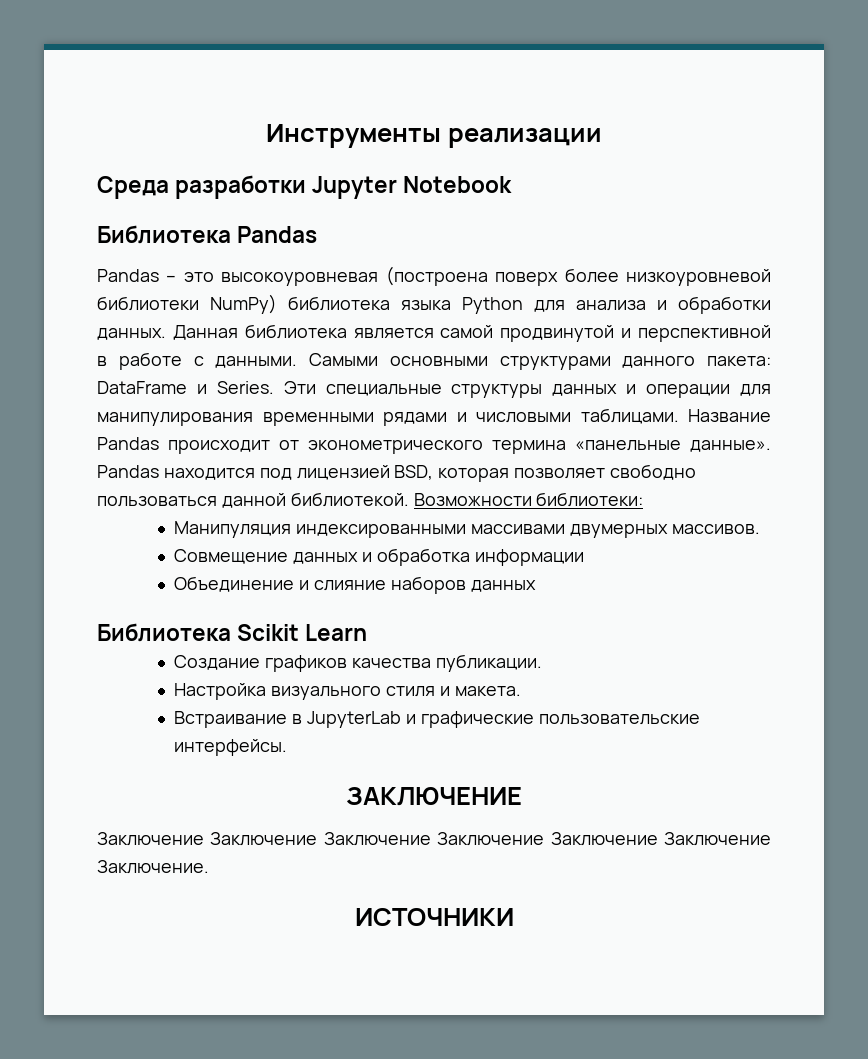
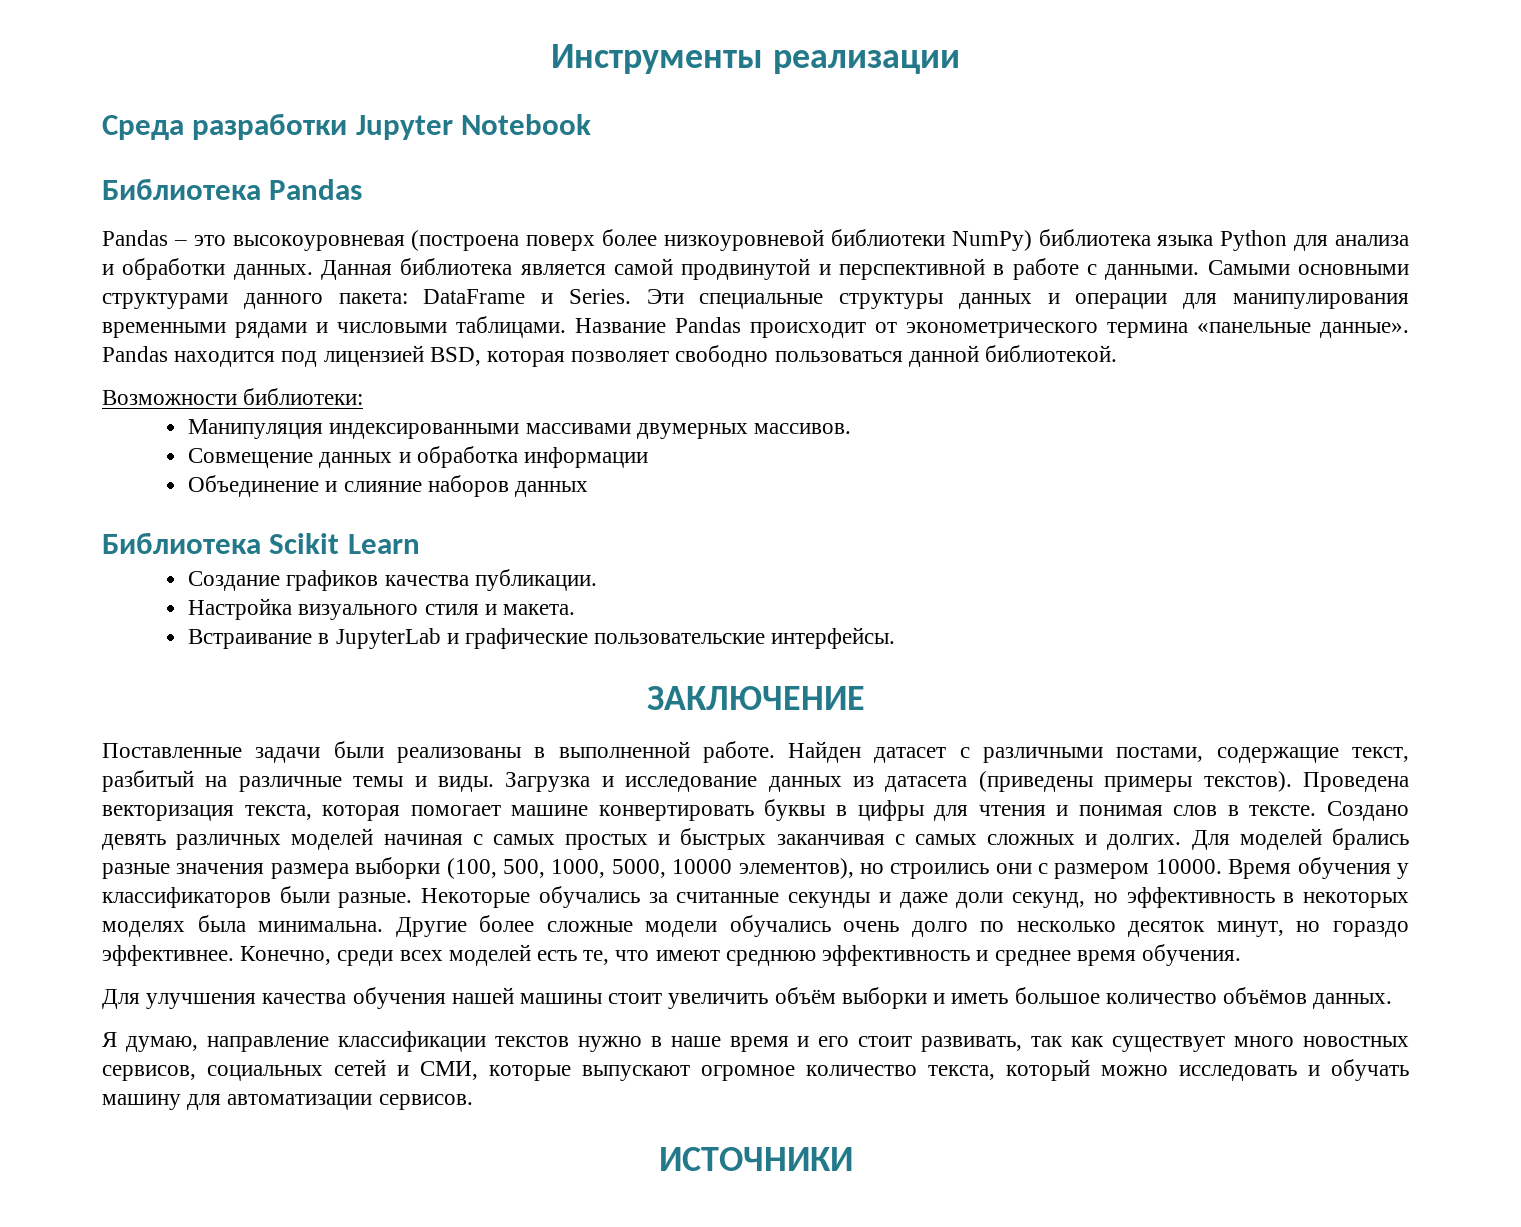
- Pandas находится под лицензией BSD, которая позволяет свободно пользоваться данной библиотекой. Возможности библиотеки:
+ Pandas находится под лицензией BSD, которая позволяет свободно пользоваться данной библиотекой.
+ Возможности библиотеки:
- Заключение Заключение Заключение Заключение Заключение Заключение Заключение.
+ Поставленные задачи были реализованы в выполненной работе. Найден датасет с различными постами, содержащие текст, разбитый на различные темы и виды. Загрузка и исследование данных из датасета (приведены примеры текстов). Проведена векторизация текста, которая помогает машине конвертировать буквы в цифры для чтения и понимая слов в тексте. Создано девять различных моделей начиная с самых простых и быстрых заканчивая с самых сложных и долгих. Для моделей брались разные значения размера выборки (100, 500, 1000, 5000, 10000 элементов), но строились они с размером 10000. Время обучения у классификаторов были разные. Некоторые обучались за считанные секунды и даже доли секунд, но эффективность в некоторых моделях была минимальна. Другие более сложные модели обучались очень долго по несколько десяток минут, но гораздо эффективнее. Конечно, среди всех моделей есть те, что имеют среднюю эффективность и среднее время обучения.
+ Для улучшения качества обучения нашей машины стоит увеличить объём выборки и иметь большое количество объёмов данных.
+ Я думаю, направление классификации текстов нужно в наше время и его стоит развивать, так как существует много новостных сервисов, социальных сетей и СМИ, которые выпускают огромное количество текста, который можно исследовать и обучать машину для автоматизации сервисов.

